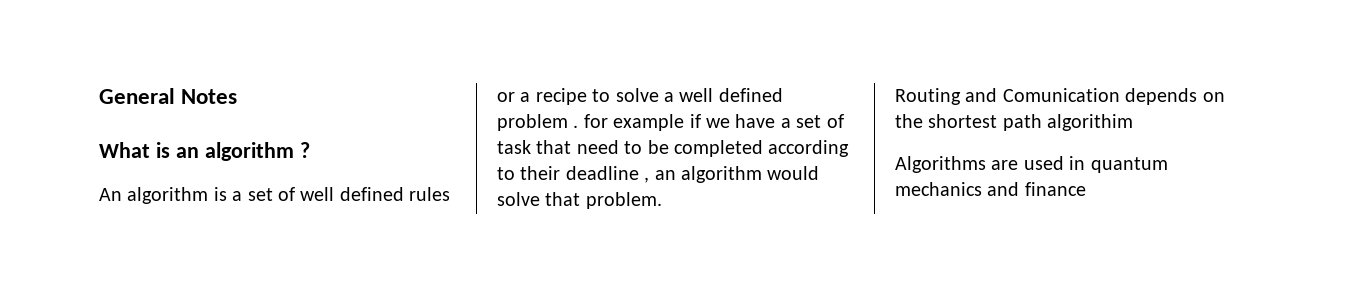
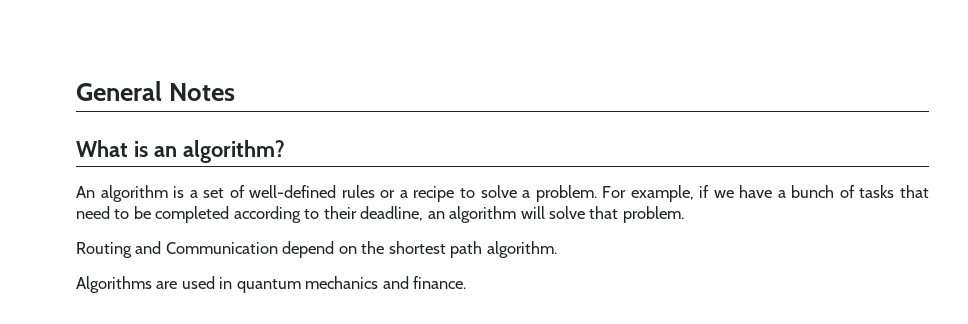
- What is an algorithm ?
+ What is an algorithm?
- An algorithm is a set of well defined rules or a recipe to solve a well defined problem . for example if we have a set of task that need to be completed according to their deadline , an algorithm would solve that problem.
+ An algorithm is a set of well-defined rules or a recipe to solve a problem. For example, if we have a bunch of tasks that need to be completed according to their deadline, an algorithm will solve that problem.
- Routing and Comunication depends on the shortest path algorithim
+ Routing and Communication depend on the shortest path algorithm.
- Algorithms are used in quantum mechanics and finance
+ Algorithms are used in quantum mechanics and finance.

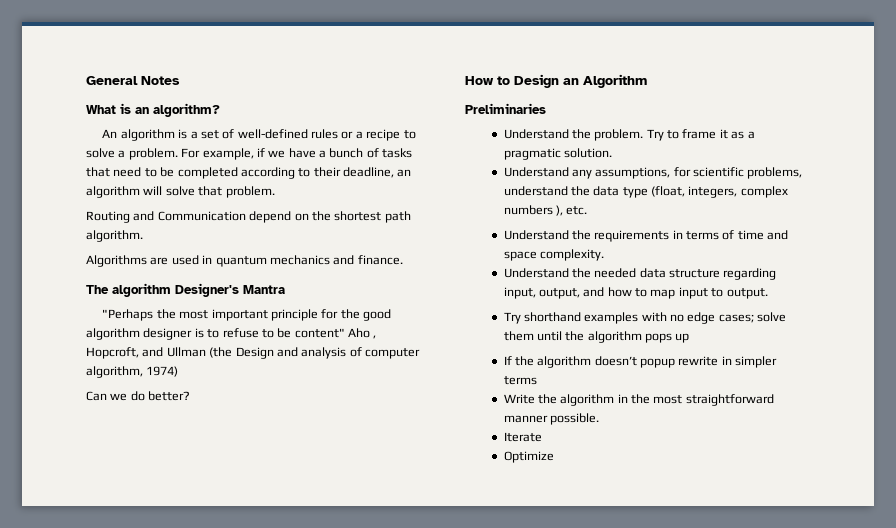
+ The algorithm Designer's Mantra
+ "Perhaps the most important principle for the good algorithm designer is to refuse to be content" Aho , Hopcroft, and Ullman (the Design and analysis of computer algorithm, 1974)
+ Can we do better?
+ How to Design an Algorithm
+ Preliminaries
+ Understand the problem. Try to frame it as a pragmatic solution.
+ Understand any assumptions, for scientific problems, understand the data type (float, integers, complex numbers ), etc.
+ Understand the requirements in terms of time and space complexity.
+ Understand the needed data structure regarding input, output, and how to map input to output.
+ Try shorthand examples with no edge cases; solve them until the algorithm pops up
+ If the algorithm doesn’t popup rewrite in simpler terms
+ Write the algorithm in the most straightforward manner possible.
+ Iterate
+ Optimize

